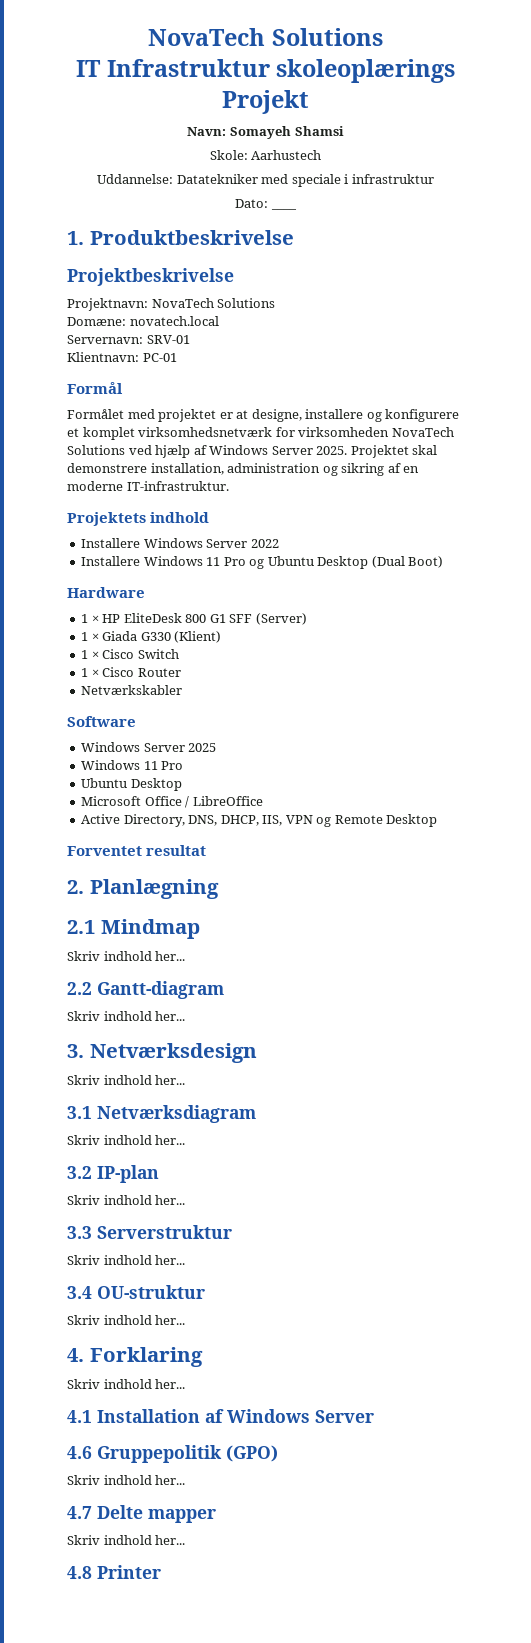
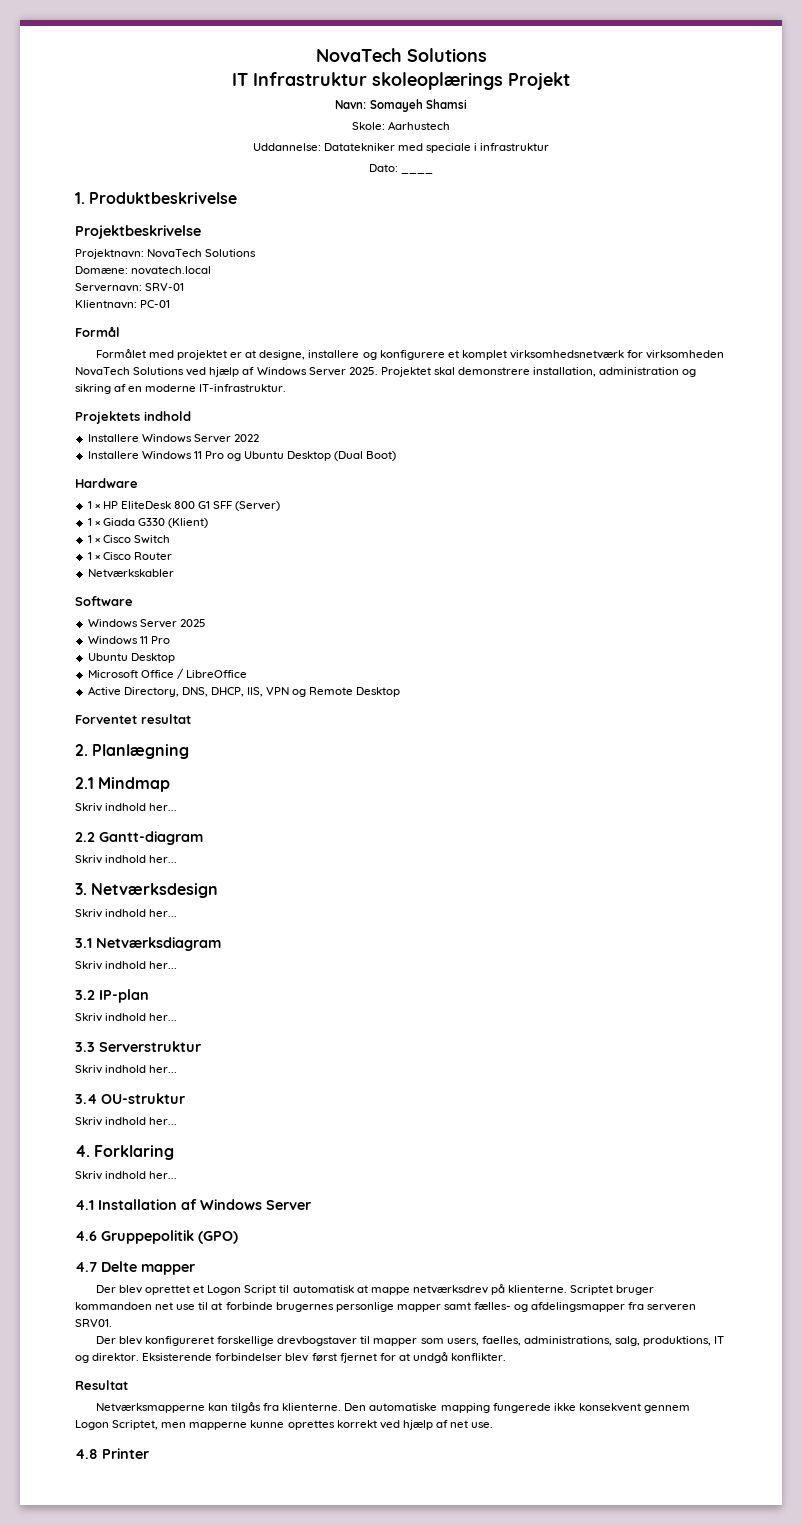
  4.6 Gruppepolitik (GPO)
- Skriv indhold her...
  4.7 Delte mapper
- Skriv indhold her...
+ Der blev oprettet et Logon Script til automatisk at mappe netværksdrev på klienterne. Scriptet bruger kommandoen net use til at forbinde brugernes personlige mapper samt fælles- og afdelingsmapper fra serveren SRV01.
+ Der blev konfigureret forskellige drevbogstaver til mapper som users, faelles, administrations, salg, produktions, IT og direktor. Eksisterende forbindelser blev først fjernet for at undgå konflikter.
+ Resultat
+ Netværksmapperne kan tilgås fra klienterne. Den automatiske mapping fungerede ikke konsekvent gennem Logon Scriptet, men mapperne kunne oprettes korrekt ved hjælp af net use.

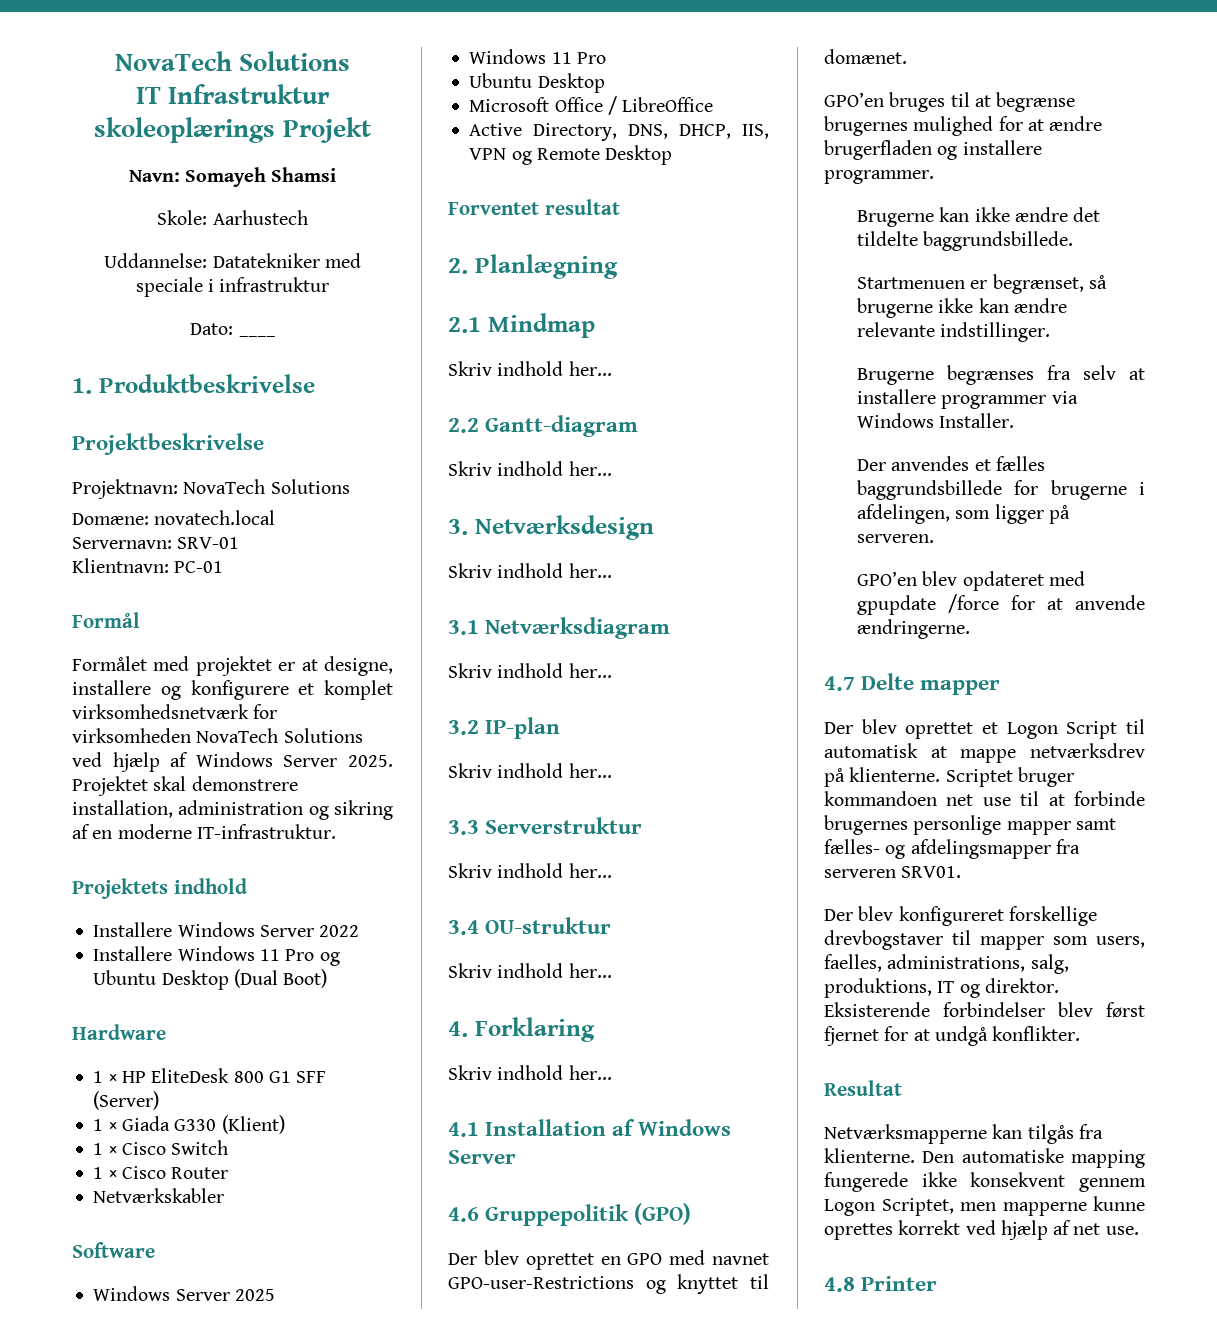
+ Der blev oprettet en GPO med navnet GPO-user-Restrictions og knyttet til domænet.
+ GPO’en bruges til at begrænse brugernes mulighed for at ændre brugerfladen og installere programmer.
+ Brugerne kan ikke ændre det tildelte baggrundsbillede.
+ Startmenuen er begrænset, så brugerne ikke kan ændre relevante indstillinger.
+ Brugerne begrænses fra selv at installere programmer via Windows Installer.
+ Der anvendes et fælles baggrundsbillede for brugerne i afdelingen, som ligger på serveren.
+ GPO’en blev opdateret med gpupdate /force for at anvende ændringerne.

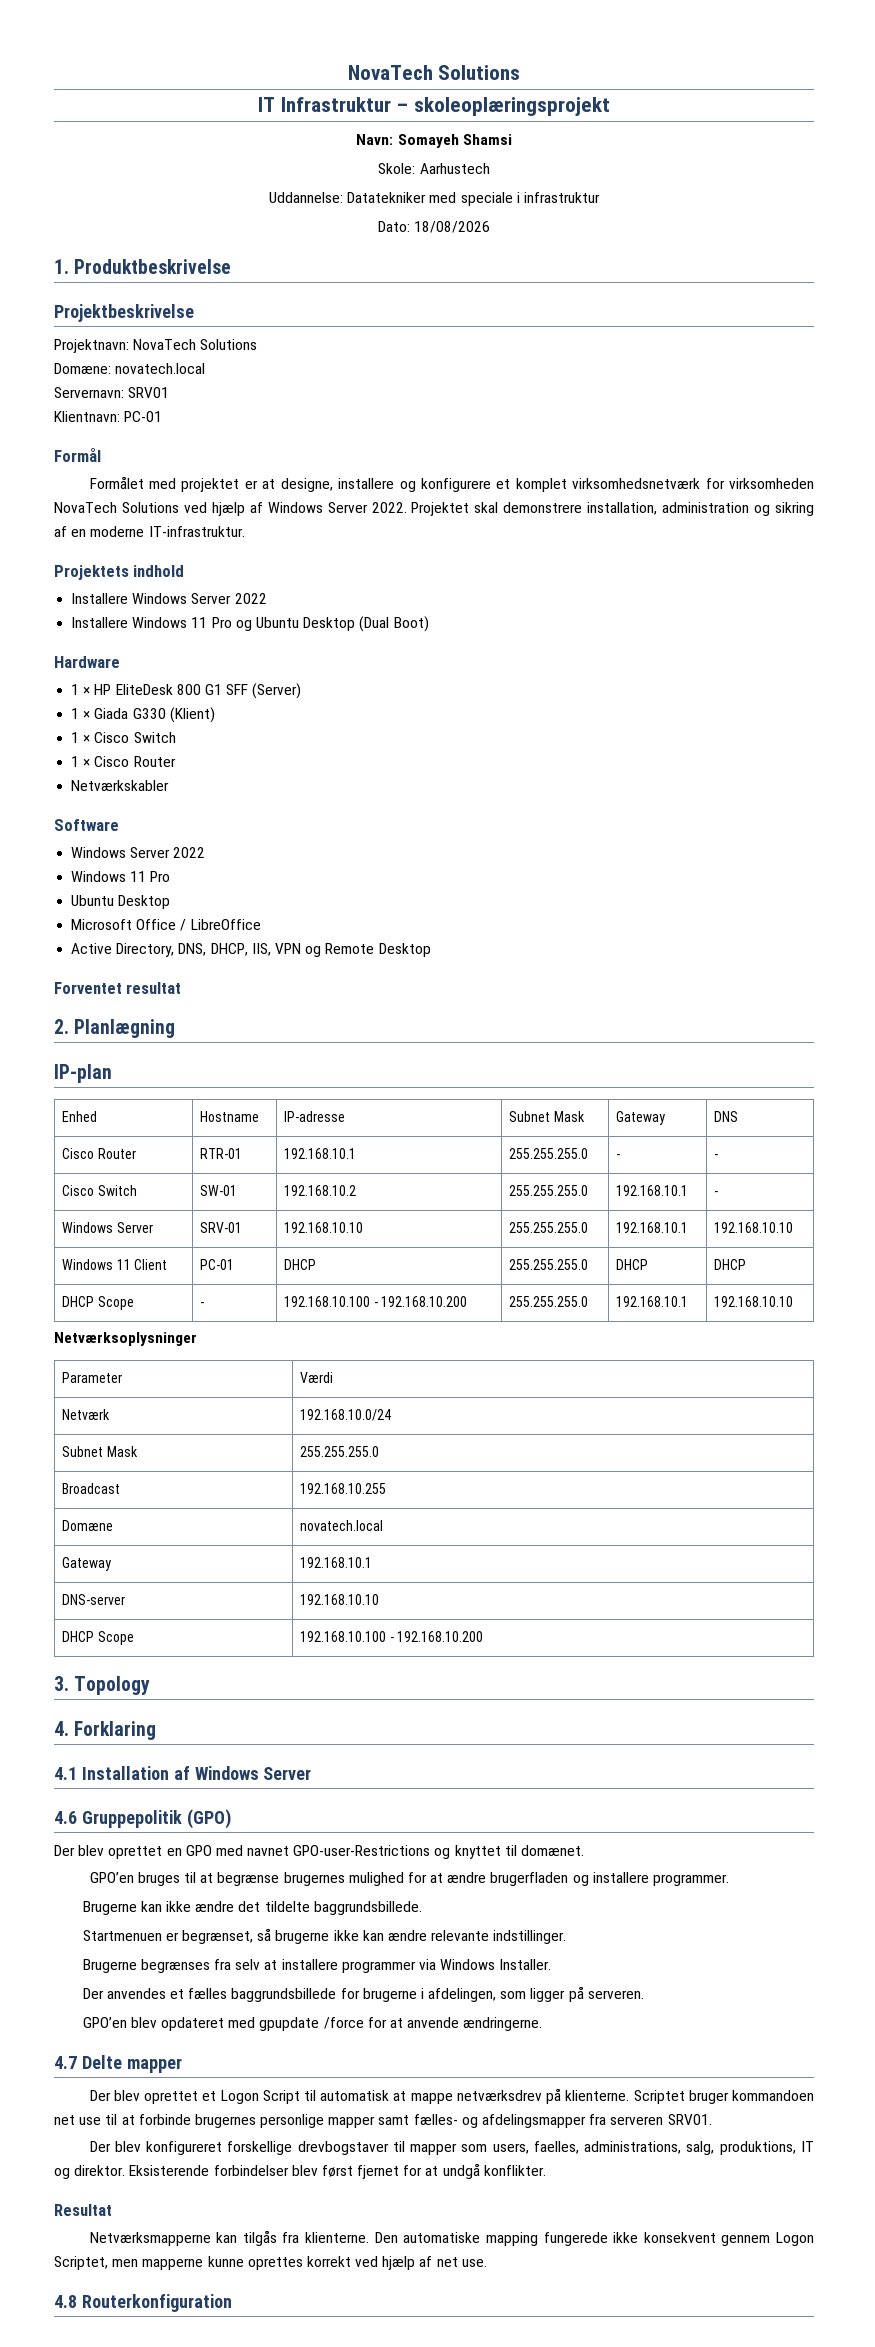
- IT Infrastruktur skoleoplærings Projekt
+ IT Infrastruktur – skoleoplæringsprojekt
- Dato: ____
+ Dato: 18/08/2026
- Servernavn: SRV-01
+ Servernavn: SRV01
- Formålet med projektet er at designe, installere og konfigurere et komplet virksomhedsnetværk for virksomheden NovaTech Solutions ved hjælp af Windows Server 2025.
+ Formålet med projektet er at designe, installere og konfigurere et komplet virksomhedsnetværk for virksomheden NovaTech Solutions ved hjælp af Windows Server 2022.
  Software
- Windows Server 2025
+ Windows Server 2022
- 2.1 Mindmap
- Skriv indhold her...
- 2.2 Gantt-diagram
- Skriv indhold her...
- 3. Netværksdesign
- Skriv indhold her...
- 3.1 Netværksdiagram
- Skriv indhold her...
- 3.2 IP-plan
- Skriv indhold her...
- 3.3 Serverstruktur
- Skriv indhold her...
- 3.4 OU-struktur
- Skriv indhold her...
+ IP-plan
+ Enhed | Hostname | IP-adresse | Subnet Mask | Gateway | DNS
+ Cisco Router | RTR-01 | 192.168.10.1 | 255.255.255.0 | - | -
+ Cisco Switch | SW-01 | 192.168.10.2 | 255.255.255.0 | 192.168.10.1 | -
+ Windows Server | SRV-01 | 192.168.10.10 | 255.255.255.0 | 192.168.10.1 | 192.168.10.10
+ Windows 11 Client | PC-01 | DHCP | 255.255.255.0 | DHCP | DHCP
+ DHCP Scope | - | 192.168.10.100 - 192.168.10.200 | 255.255.255.0 | 192.168.10.1 | 192.168.10.10
+ Netværksoplysninger
+ Parameter | Værdi
+ Netværk | 192.168.10.0/24
+ Subnet Mask | 255.255.255.0
+ Broadcast | 192.168.10.255
+ Domæne | novatech.local
+ Gateway | 192.168.10.1
+ DNS-server | 192.168.10.10
+ DHCP Scope | 192.168.10.100 - 192.168.10.200
+ 3. Topology
  4. Forklaring
- Skriv indhold her...
- 4.8 Printer
+ 4.8 Routerkonfiguration

